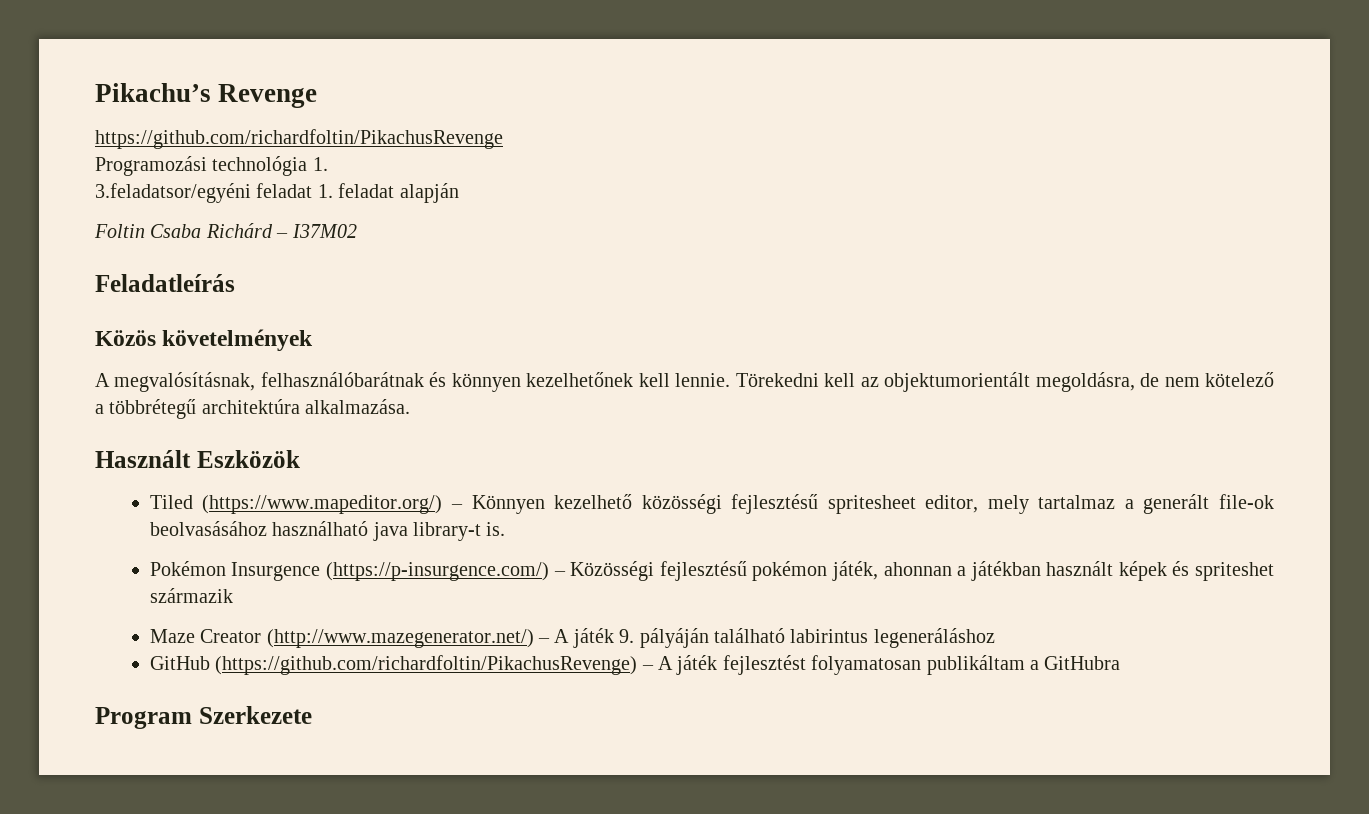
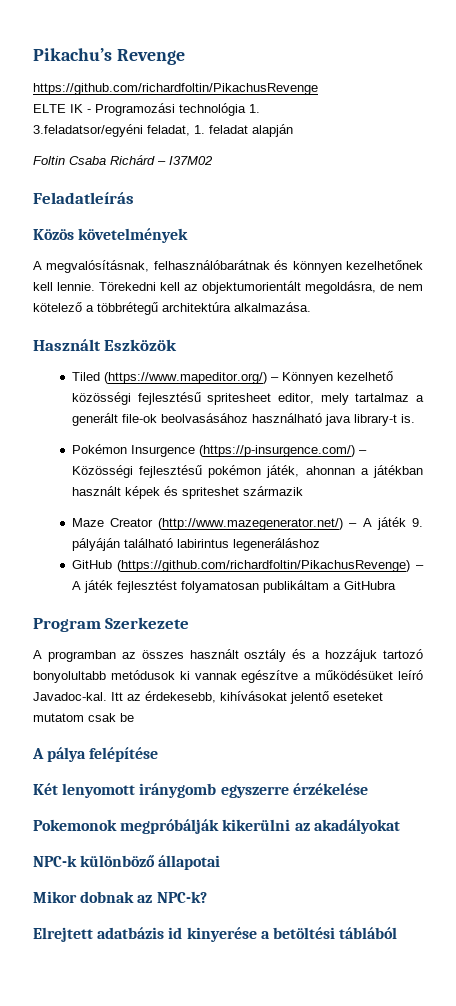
- Programozási technológia 1.
+ ELTE IK - Programozási technológia 1.
- 3.feladatsor/egyéni feladat 1. feladat alapján
+ 3.feladatsor/egyéni feladat, 1. feladat alapján
+ A programban az összes használt osztály és a hozzájuk tartozó bonyolultabb metódusok ki vannak egészítve a működésüket leíró Javadoc-kal. Itt az érdekesebb, kihívásokat jelentő eseteket mutatom csak be
+ A pálya felépítése
+ Két lenyomott iránygomb egyszerre érzékelése
+ Pokemonok megpróbálják kikerülni az akadályokat
+ NPC-k különböző állapotai
+ Mikor dobnak az NPC-k?
+ Elrejtett adatbázis id kinyerése a betöltési táblából

